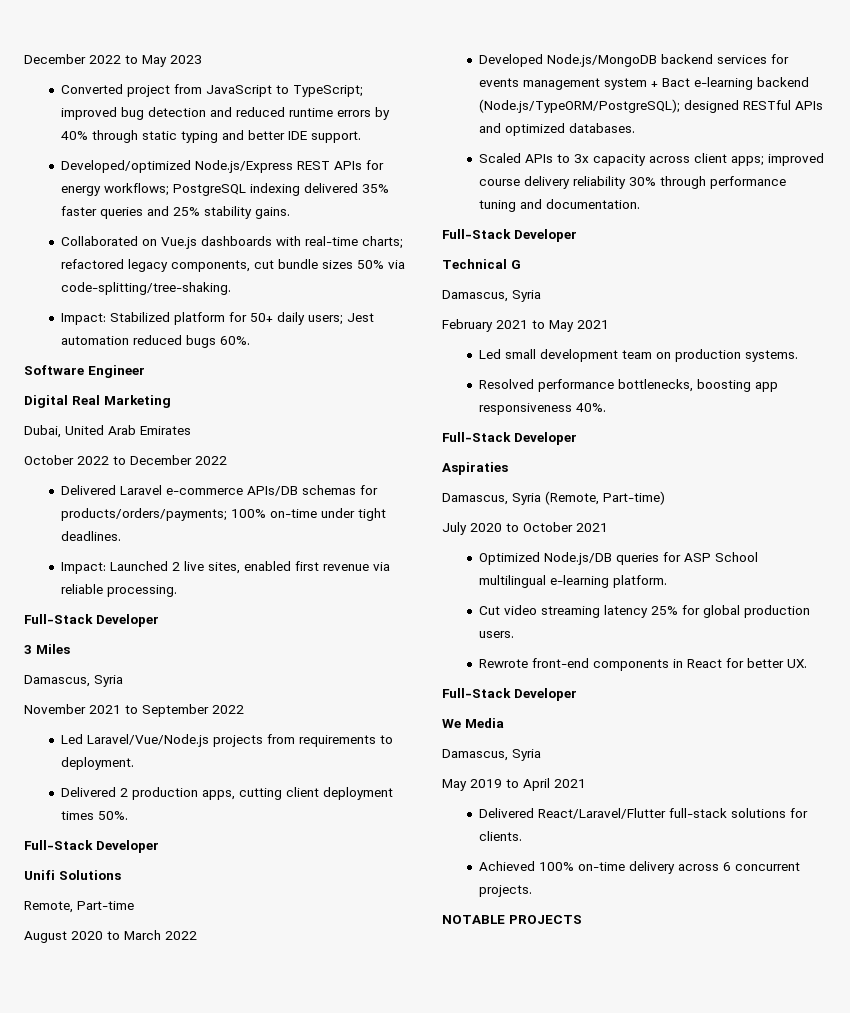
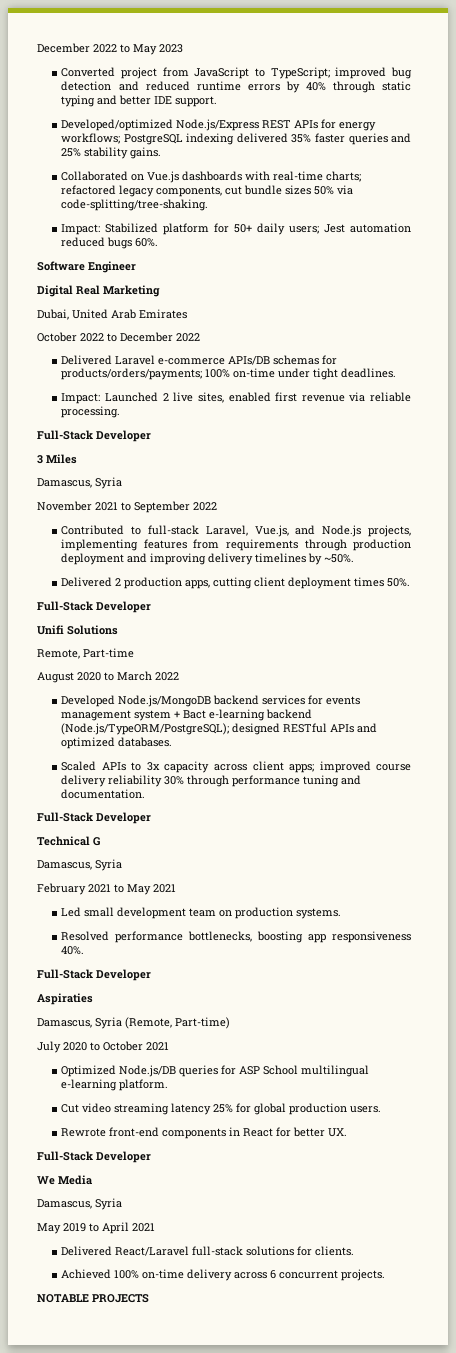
- Led Laravel/Vue/Node.js projects from requirements to deployment.
+ Contributed to full-stack Laravel, Vue.js, and Node.js projects, implementing features from requirements through production deployment and improving delivery timelines by ~50%.
- Delivered React/Laravel/Flutter full-stack solutions for clients.
+ Delivered React/Laravel full-stack solutions for clients.

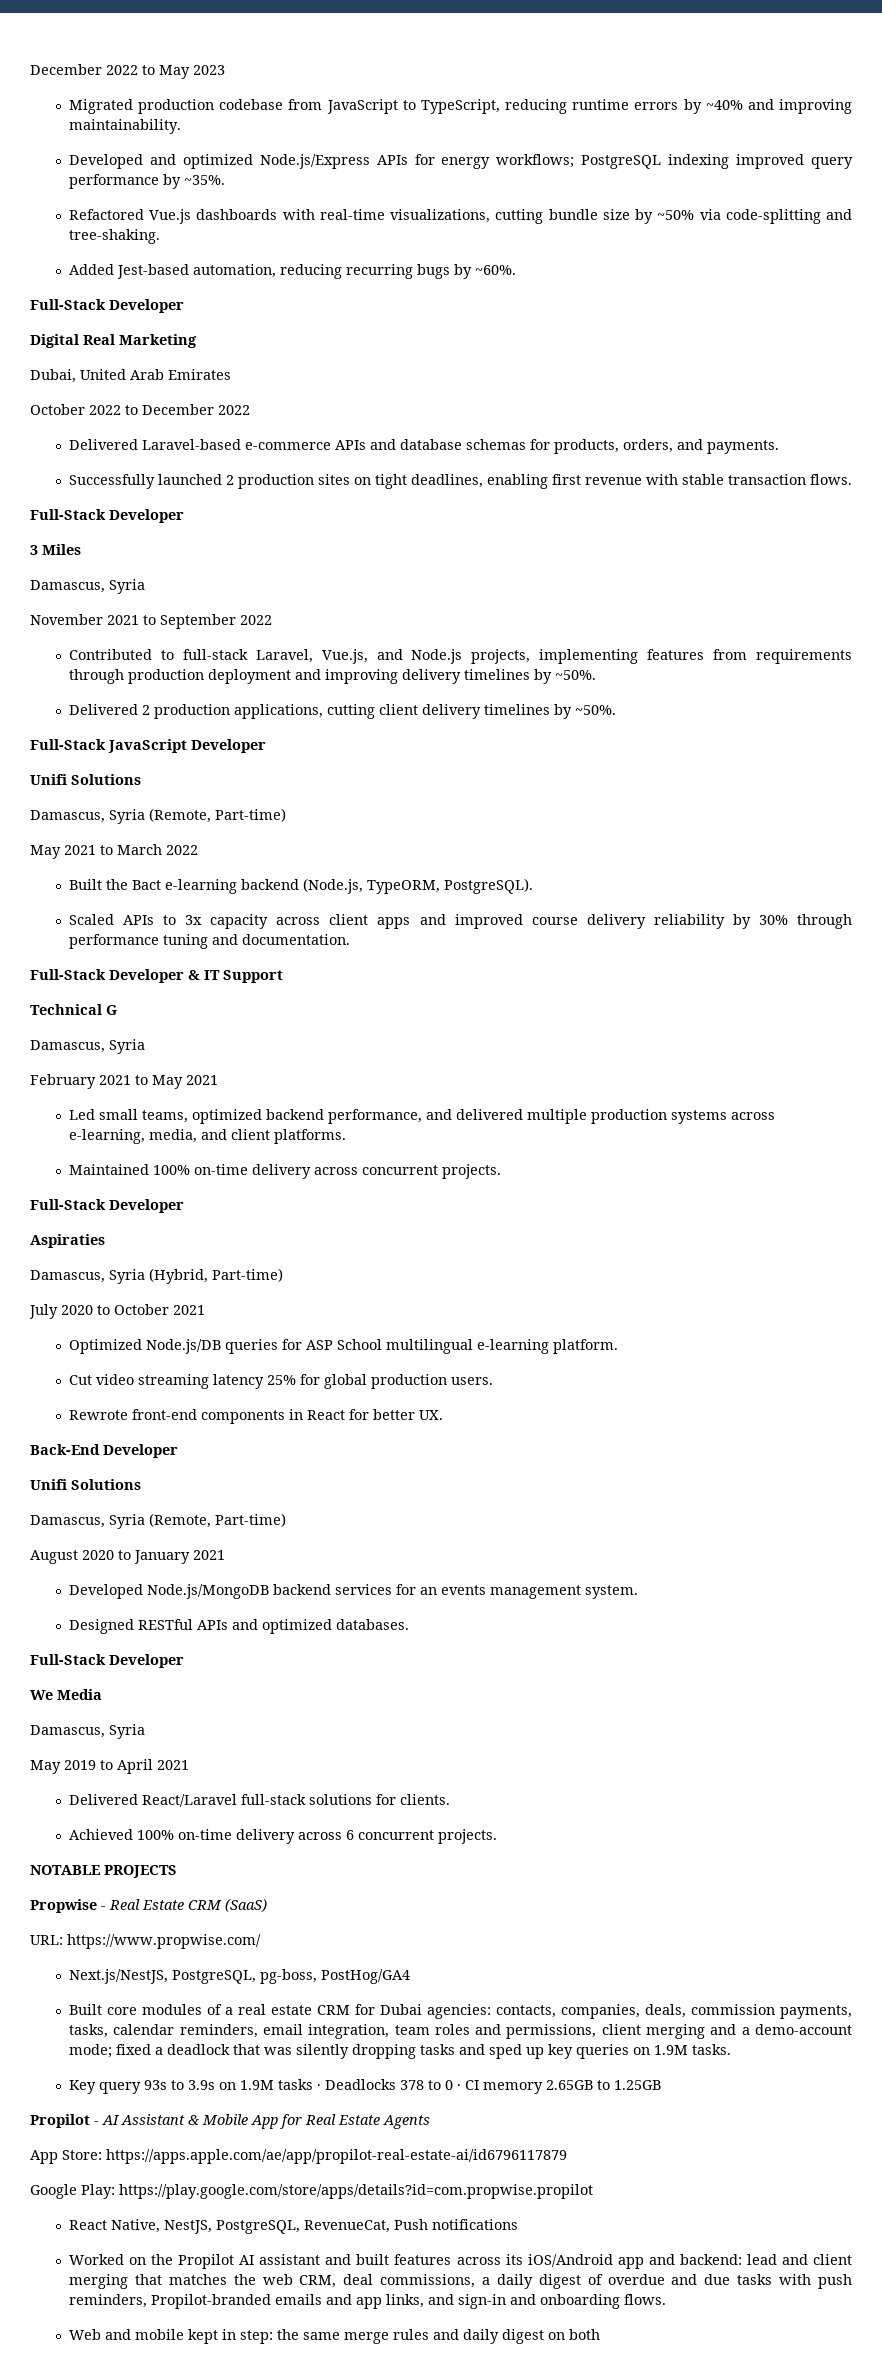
- Converted project from JavaScript to TypeScript; improved bug detection and reduced runtime errors by 40% through static typing and better IDE support.
- Developed/optimized Node.js/Express REST APIs for energy workflows; PostgreSQL indexing delivered 35% faster queries and 25% stability gains.
- Collaborated on Vue.js dashboards with real-time charts; refactored legacy components, cut bundle sizes 50% via code-splitting/tree-shaking.
- Impact: Stabilized platform for 50+ daily users; Jest automation reduced bugs 60%.
- Software Engineer
+ Migrated production codebase from JavaScript to TypeScript, reducing runtime errors by ~40% and improving maintainability.
+ Developed and optimized Node.js/Express APIs for energy workflows; PostgreSQL indexing improved query performance by ~35%.
+ Refactored Vue.js dashboards with real-time visualizations, cutting bundle size by ~50% via code-splitting and tree-shaking.
+ Added Jest-based automation, reducing recurring bugs by ~60%.
+ Full-Stack Developer
- Delivered Laravel e-commerce APIs/DB schemas for products/orders/payments; 100% on-time under tight deadlines.
- Impact: Launched 2 live sites, enabled first revenue via reliable processing.
+ Delivered Laravel-based e-commerce APIs and database schemas for products, orders, and payments.
+ Successfully launched 2 production sites on tight deadlines, enabling first revenue with stable transaction flows.
- Delivered 2 production apps, cutting client deployment times 50%.
- Full-Stack Developer
+ Delivered 2 production applications, cutting client delivery timelines by ~50%.
+ Full-Stack JavaScript Developer
  Unifi Solutions
- Remote, Part-time
- August 2020 to March 2022
- Developed Node.js/MongoDB backend services for events management system + Bact e-learning backend (Node.js/TypeORM/PostgreSQL); designed RESTful APIs and optimized databases.
+ Damascus, Syria (Remote, Part-time)
+ May 2021 to March 2022
+ Built the Bact e-learning backend (Node.js, TypeORM, PostgreSQL).
- Scaled APIs to 3x capacity across client apps; improved course delivery reliability 30% through performance tuning and documentation.
- Full-Stack Developer
+ Scaled APIs to 3x capacity across client apps and improved course delivery reliability by 30% through performance tuning and documentation.
+ Full-Stack Developer & IT Support
- Led small development team on production systems.
- Resolved performance bottlenecks, boosting app responsiveness 40%.
+ Led small teams, optimized backend performance, and delivered multiple production systems across e-learning, media, and client platforms.
+ Maintained 100% on-time delivery across concurrent projects.
- Damascus, Syria (Remote, Part-time)
+ Damascus, Syria (Hybrid, Part-time)
+ Back-End Developer
+ Unifi Solutions
+ Damascus, Syria (Remote, Part-time)
+ August 2020 to January 2021
+ Developed Node.js/MongoDB backend services for an events management system.
+ Designed RESTful APIs and optimized databases.
+ Propwise - Real Estate CRM (SaaS)
+ URL: https://www.propwise.com/
+ Next.js/NestJS, PostgreSQL, pg-boss, PostHog/GA4
+ Built core modules of a real estate CRM for Dubai agencies: contacts, companies, deals, commission payments, tasks, calendar reminders, email integration, team roles and permissions, client merging and a demo-account mode; fixed a deadlock that was silently dropping tasks and sped up key queries on 1.9M tasks.
+ Key query 93s to 3.9s on 1.9M tasks · Deadlocks 378 to 0 · CI memory 2.65GB to 1.25GB
+ Propilot - AI Assistant & Mobile App for Real Estate Agents
+ App Store: https://apps.apple.com/ae/app/propilot-real-estate-ai/id6796117879
+ Google Play: https://play.google.com/store/apps/details?id=com.propwise.propilot
+ React Native, NestJS, PostgreSQL, RevenueCat, Push notifications
+ Worked on the Propilot AI assistant and built features across its iOS/Android app and backend: lead and client merging that matches the web CRM, deal commissions, a daily digest of overdue and due tasks with push reminders, Propilot-branded emails and app links, and sign-in and onboarding flows.
+ Web and mobile kept in step: the same merge rules and daily digest on both

